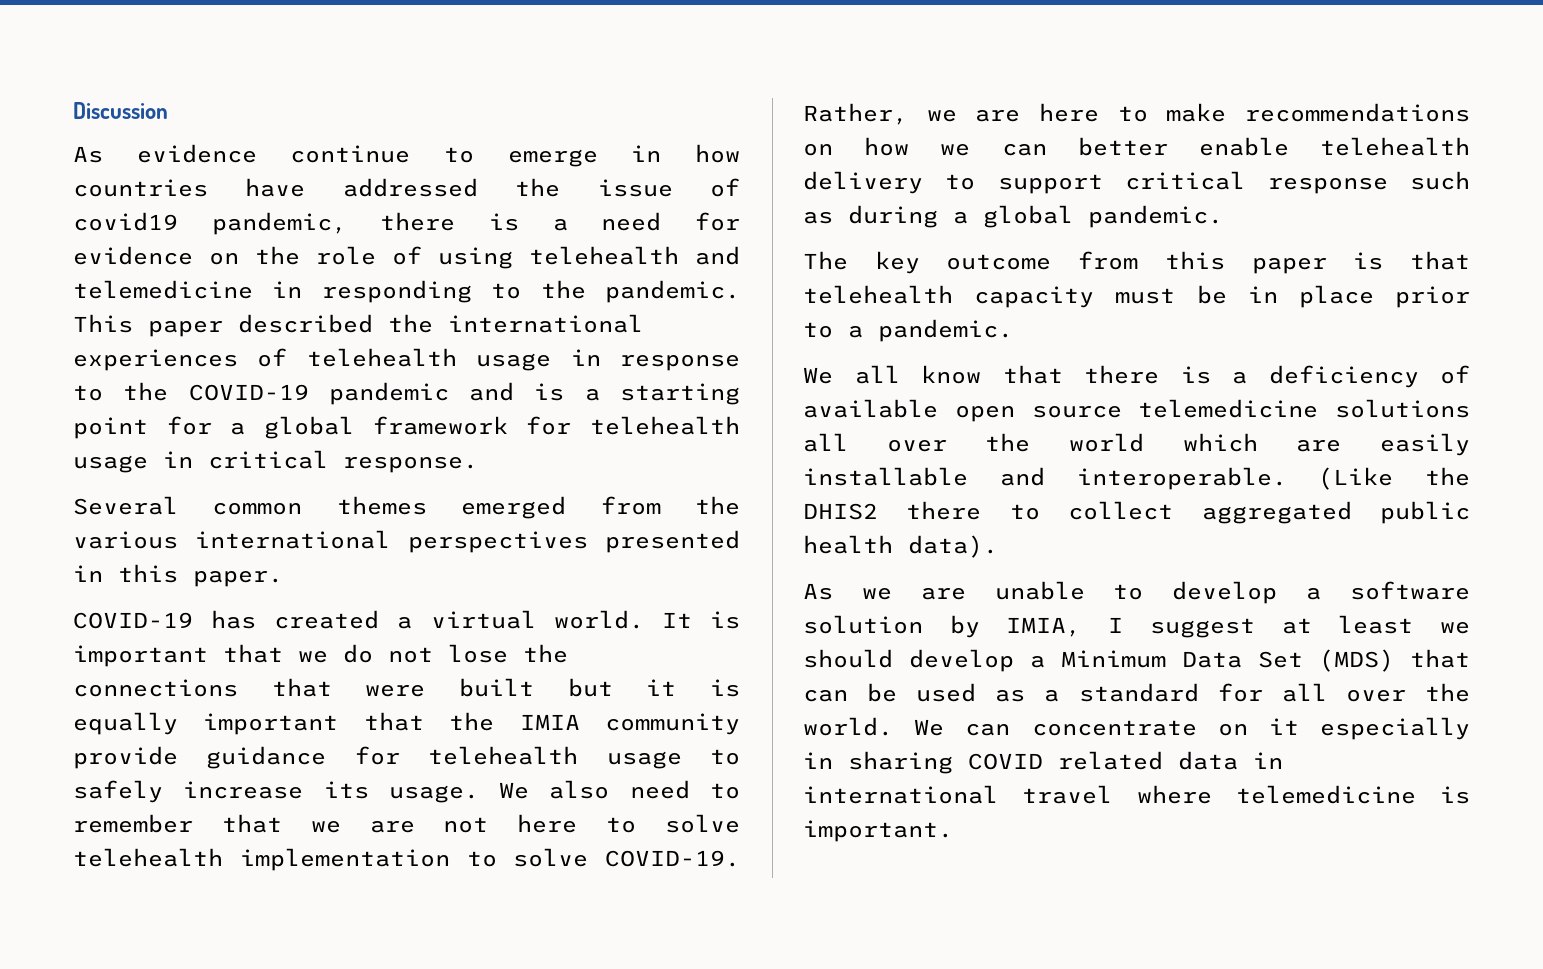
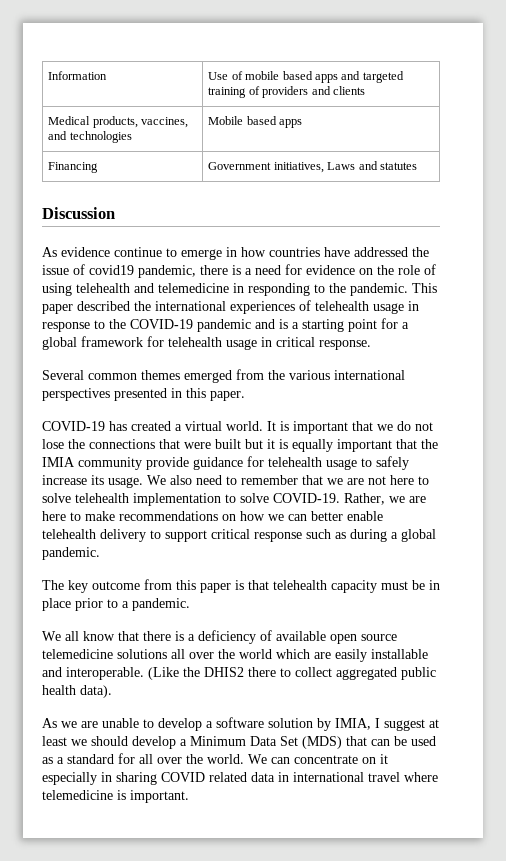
+ Information | Use of mobile based apps and targeted training of providers and clients
+ Medical products, vaccines, and technologies | Mobile based apps
+ Financing | Government initiatives, Laws and statutes

